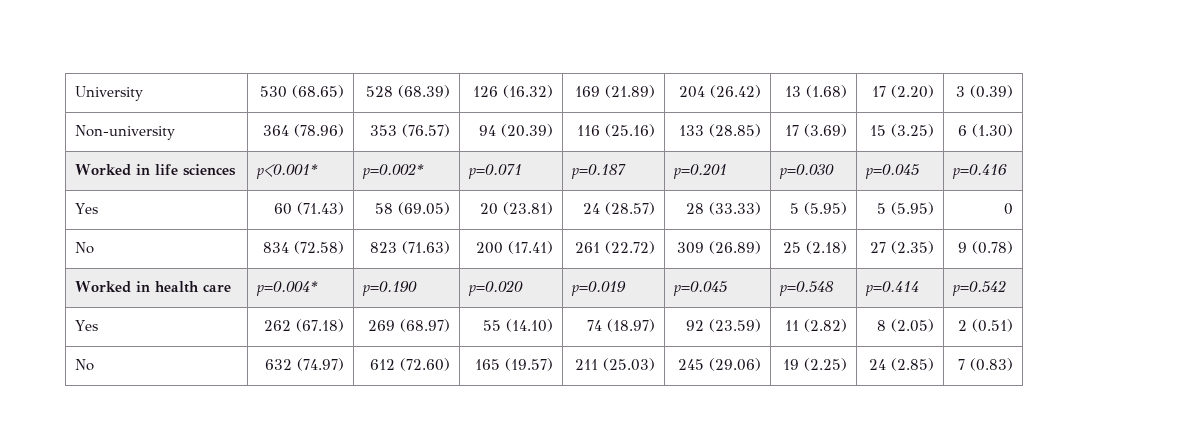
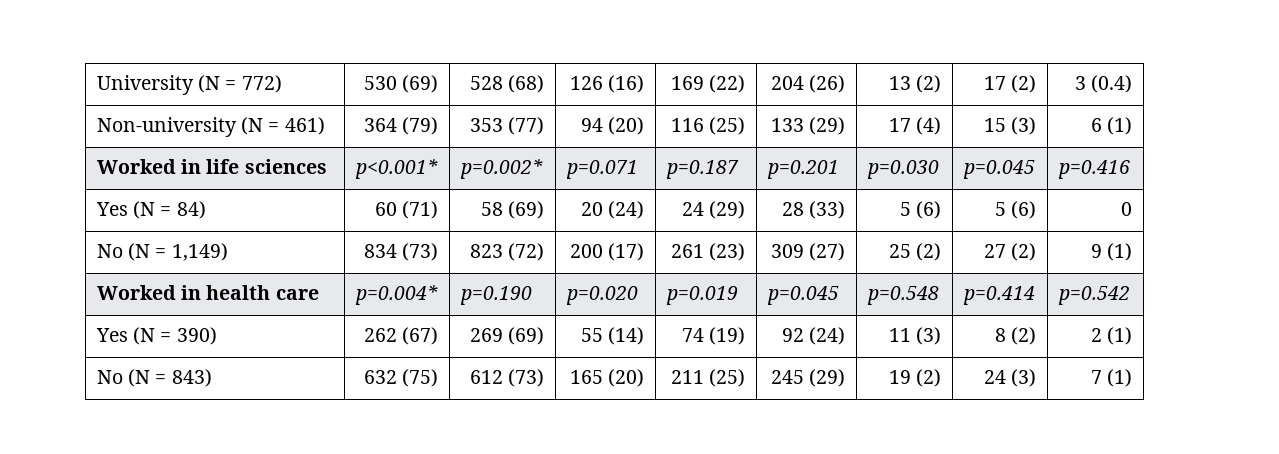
- University | 530 (68.65) | 528 (68.39) | 126 (16.32) | 169 (21.89) | 204 (26.42) | 13 (1.68) | 17 (2.20) | 3 (0.39)
+ University (N = 772) | 530 (69) | 528 (68) | 126 (16) | 169 (22) | 204 (26) | 13 (2) | 17 (2) | 3 (0.4)
- Non-university | 364 (78.96) | 353 (76.57) | 94 (20.39) | 116 (25.16) | 133 (28.85) | 17 (3.69) | 15 (3.25) | 6 (1.30)
+ Non-university (N = 461) | 364 (79) | 353 (77) | 94 (20) | 116 (25) | 133 (29) | 17 (4) | 15 (3) | 6 (1)
- Yes | 60 (71.43) | 58 (69.05) | 20 (23.81) | 24 (28.57) | 28 (33.33) | 5 (5.95) | 5 (5.95) | 0
+ Yes (N = 84) | 60 (71) | 58 (69) | 20 (24) | 24 (29) | 28 (33) | 5 (6) | 5 (6) | 0
- No | 834 (72.58) | 823 (71.63) | 200 (17.41) | 261 (22.72) | 309 (26.89) | 25 (2.18) | 27 (2.35) | 9 (0.78)
+ No (N = 1,149) | 834 (73) | 823 (72) | 200 (17) | 261 (23) | 309 (27) | 25 (2) | 27 (2) | 9 (1)
- Yes | 262 (67.18) | 269 (68.97) | 55 (14.10) | 74 (18.97) | 92 (23.59) | 11 (2.82) | 8 (2.05) | 2 (0.51)
- No | 632 (74.97) | 612 (72.60) | 165 (19.57) | 211 (25.03) | 245 (29.06) | 19 (2.25) | 24 (2.85) | 7 (0.83)
+ Yes (N = 390) | 262 (67) | 269 (69) | 55 (14) | 74 (19) | 92 (24) | 11 (3) | 8 (2) | 2 (1)
+ No (N = 843) | 632 (75) | 612 (73) | 165 (20) | 211 (25) | 245 (29) | 19 (2) | 24 (3) | 7 (1)

